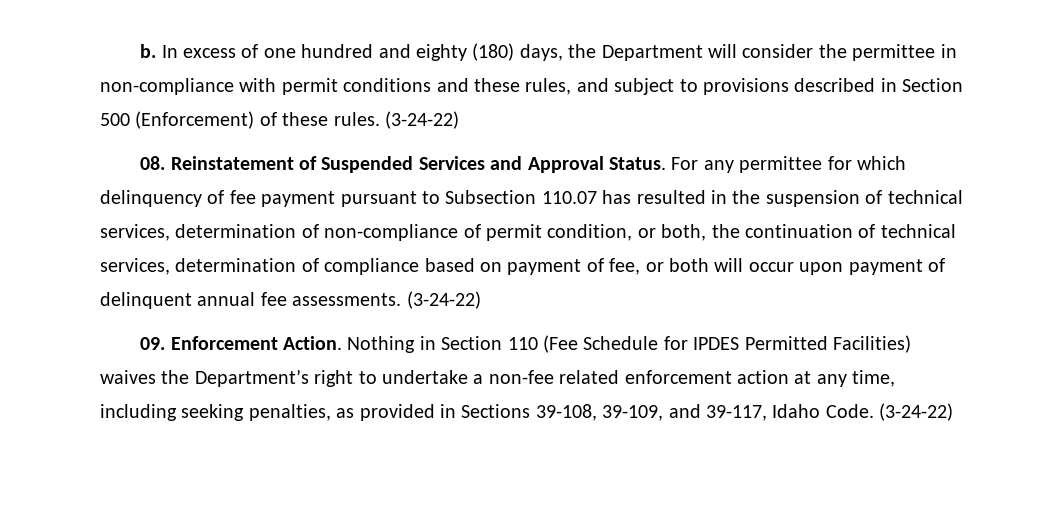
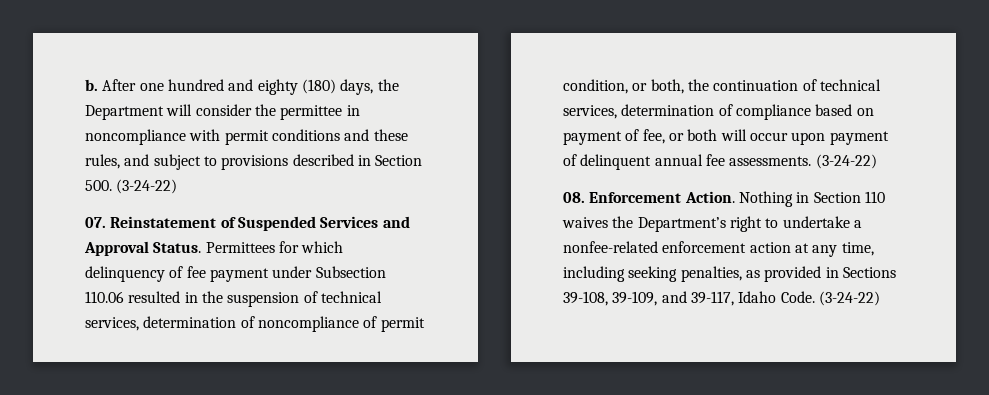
- In excess of one hundred and eighty (180) days, the Department will consider the permittee in non-compliance with permit conditions and these rules, and subject to provisions described in Section 500 (Enforcement) of these rules. (3-24-22)
- 08. Reinstatement of Suspended Services and Approval Status.
+ After one hundred and eighty (180) days, the Department will consider the permittee in noncompliance with permit conditions and these rules, and subject to provisions described in Section 500. (3-24-22)
+ 07. Reinstatement of Suspended Services and Approval Status.
- For any permittee for which delinquency of fee payment pursuant to Subsection 110.07 has resulted in the suspension of technical services, determination of non-compliance of permit condition, or both, the continuation of technical services, determination of compliance based on payment of fee, or both will occur upon payment of delinquent annual fee assessments.
+ Permittees for which delinquency of fee payment under Subsection 110.06 resulted in the suspension of technical services, determination of noncompliance of permit condition, or both, the continuation of technical services, determination of compliance based on payment of fee, or both will occur upon payment of delinquent annual fee assessments.
- 09. Enforcement Action.
+ 08. Enforcement Action.
- Nothing in Section 110 (Fee Schedule for IPDES Permitted Facilities) waives the Department’s right to undertake a non-fee related enforcement action at any time, including seeking penalties, as provided in Sections 39-108, 39-109, and 39-117, Idaho Code.
+ Nothing in Section 110 waives the Department’s right to undertake a nonfee-related enforcement action at any time, including seeking penalties, as provided in Sections 39-108, 39-109, and 39-117, Idaho Code.

